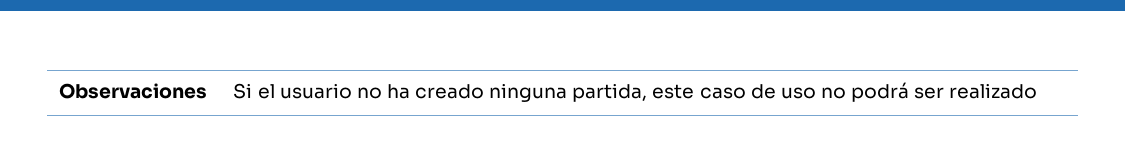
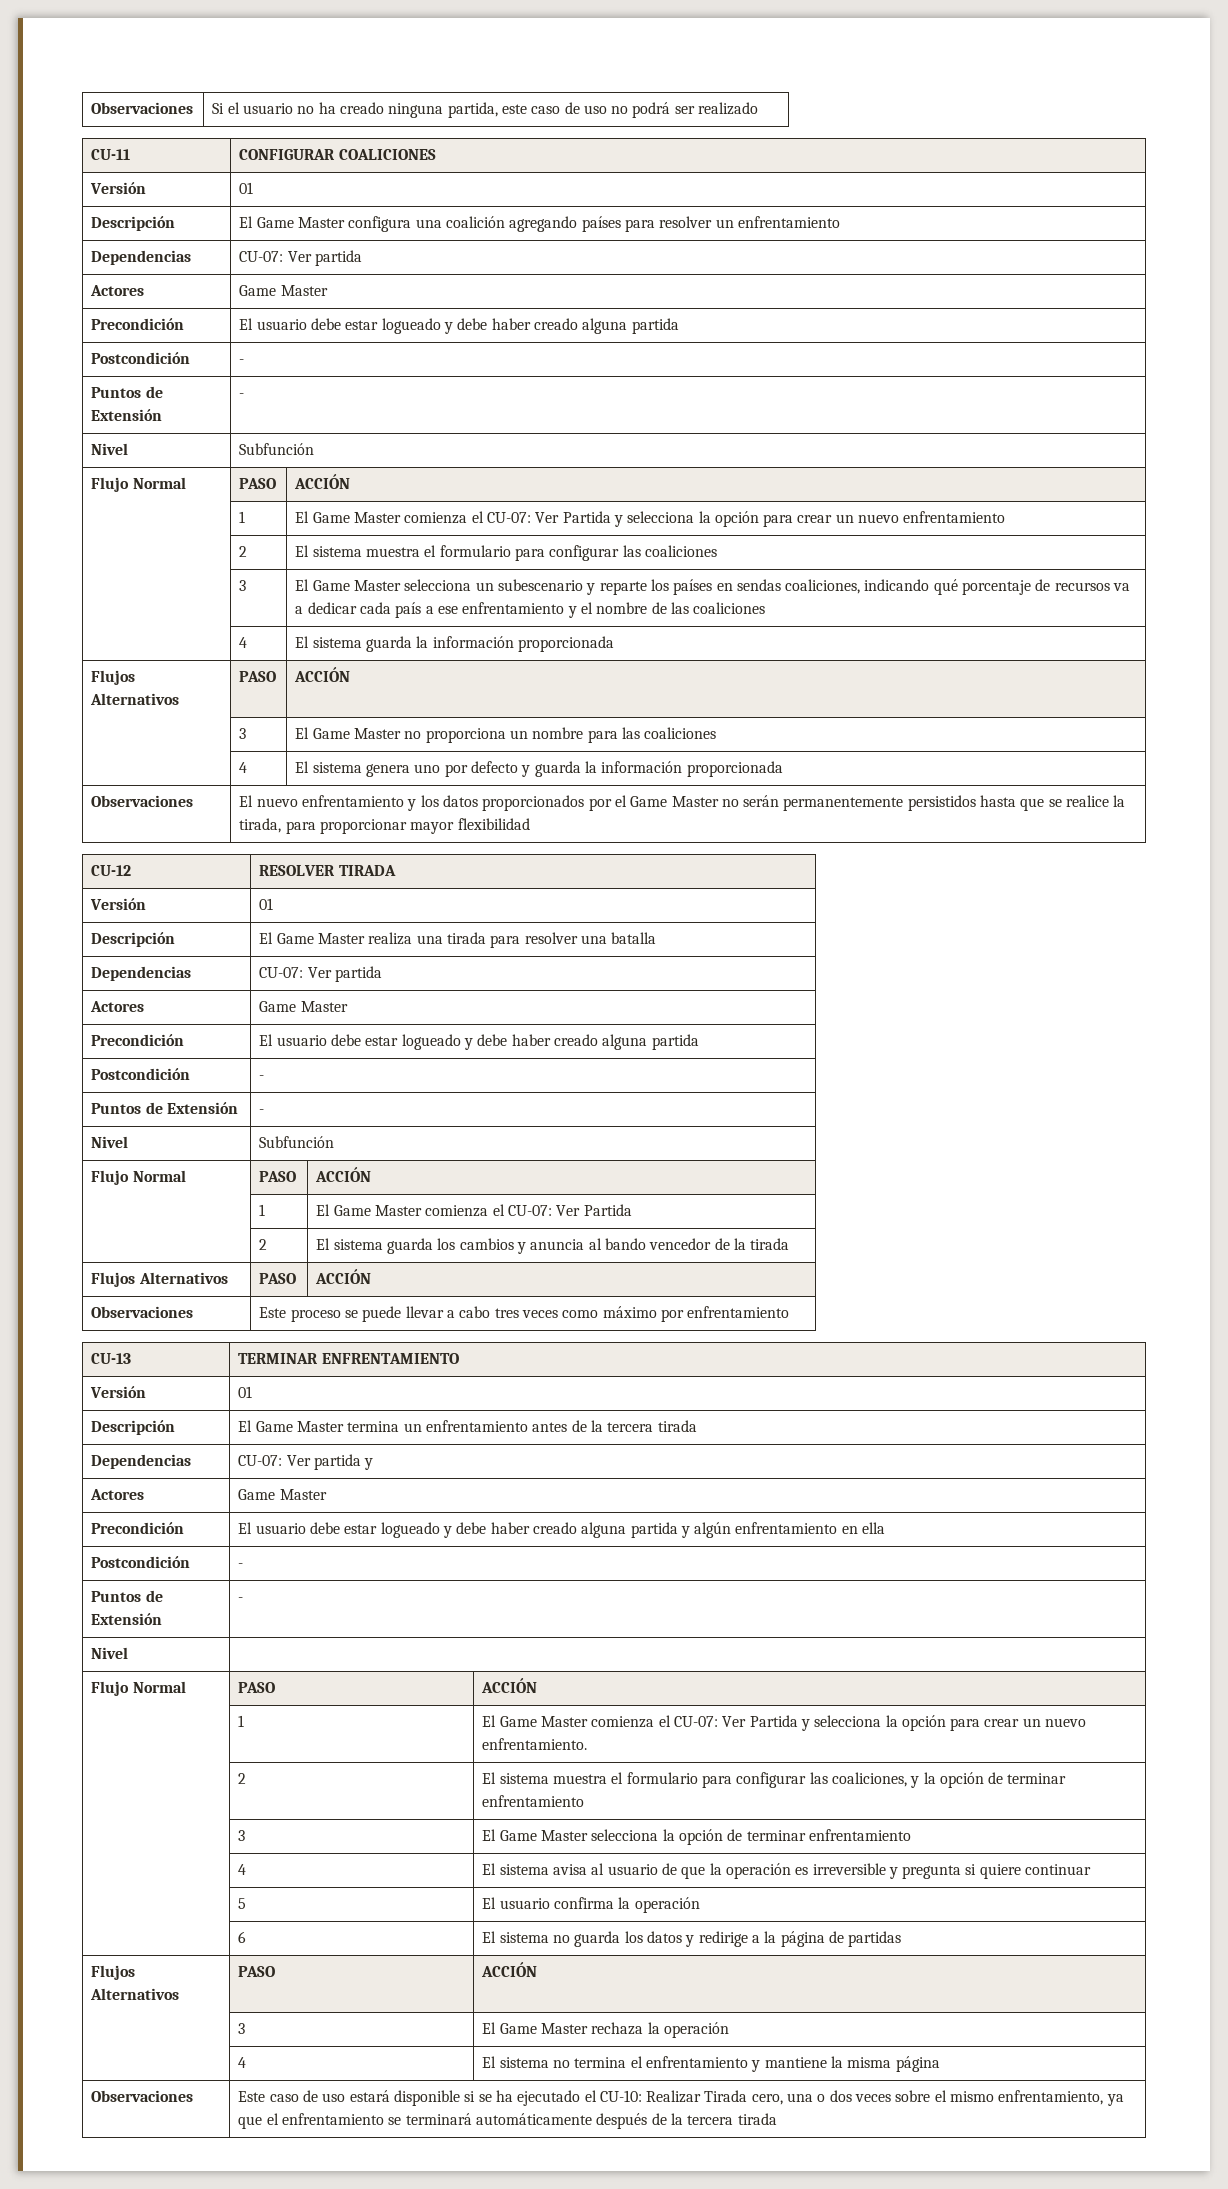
+ CU-11 | CONFIGURAR COALICIONES
+ Versión | 01
+ Descripción | El Game Master configura una coalición agregando países para resolver un enfrentamiento
+ Dependencias | CU-07: Ver partida
+ Actores | Game Master
+ Precondición | El usuario debe estar logueado y debe haber creado alguna partida
+ Postcondición | -
+ Puntos de Extensión | -
+ Nivel | Subfunción
+ Flujo Normal | PASO | ACCIÓN
+ | 1 | El Game Master comienza el CU-07: Ver Partida y selecciona la opción para crear un nuevo enfrentamiento
+ | 2 | El sistema muestra el formulario para configurar las coaliciones
+ | 3 | El Game Master selecciona un subescenario y reparte los países en sendas coaliciones, indicando qué porcentaje de recursos va a dedicar cada país a ese enfrentamiento y el nombre de las coaliciones
+ | 4 | El sistema guarda la información proporcionada
+ Flujos Alternativos | PASO | ACCIÓN
+ | 3 | El Game Master no proporciona un nombre para las coaliciones
+ | 4 | El sistema genera uno por defecto y guarda la información proporcionada
+ Observaciones | El nuevo enfrentamiento y los datos proporcionados por el Game Master no serán permanentemente persistidos hasta que se realice la tirada, para proporcionar mayor flexibilidad
+ CU-12 | RESOLVER TIRADA
+ Versión | 01
+ Descripción | El Game Master realiza una tirada para resolver una batalla
+ Dependencias | CU-07: Ver partida
+ Actores | Game Master
+ Precondición | El usuario debe estar logueado y debe haber creado alguna partida
+ Postcondición | -
+ Puntos de Extensión | -
+ Nivel | Subfunción
+ Flujo Normal | PASO | ACCIÓN
+ | 1 | El Game Master comienza el CU-07: Ver Partida
+ | 2 | El sistema guarda los cambios y anuncia al bando vencedor de la tirada
+ Flujos Alternativos | PASO | ACCIÓN
+ Observaciones | Este proceso se puede llevar a cabo tres veces como máximo por enfrentamiento
+ CU-13 | TERMINAR ENFRENTAMIENTO
+ Versión | 01
+ Descripción | El Game Master termina un enfrentamiento antes de la tercera tirada
+ Dependencias | CU-07: Ver partida y
+ Actores | Game Master
+ Precondición | El usuario debe estar logueado y debe haber creado alguna partida y algún enfrentamiento en ella
+ Postcondición | -
+ Puntos de Extensión | -
+ Nivel |
+ Flujo Normal | PASO | ACCIÓN
+ | 1 | El Game Master comienza el CU-07: Ver Partida y selecciona la opción para crear un nuevo enfrentamiento.
+ | 2 | El sistema muestra el formulario para configurar las coaliciones, y la opción de terminar enfrentamiento
+ | 3 | El Game Master selecciona la opción de terminar enfrentamiento
+ | 4 | El sistema avisa al usuario de que la operación es irreversible y pregunta si quiere continuar
+ | 5 | El usuario confirma la operación
+ | 6 | El sistema no guarda los datos y redirige a la página de partidas
+ Flujos Alternativos | PASO | ACCIÓN
+ | 3 | El Game Master rechaza la operación
+ | 4 | El sistema no termina el enfrentamiento y mantiene la misma página
+ Observaciones | Este caso de uso estará disponible si se ha ejecutado el CU-10: Realizar Tirada cero, una o dos veces sobre el mismo enfrentamiento, ya que el enfrentamiento se terminará automáticamente después de la tercera tirada

